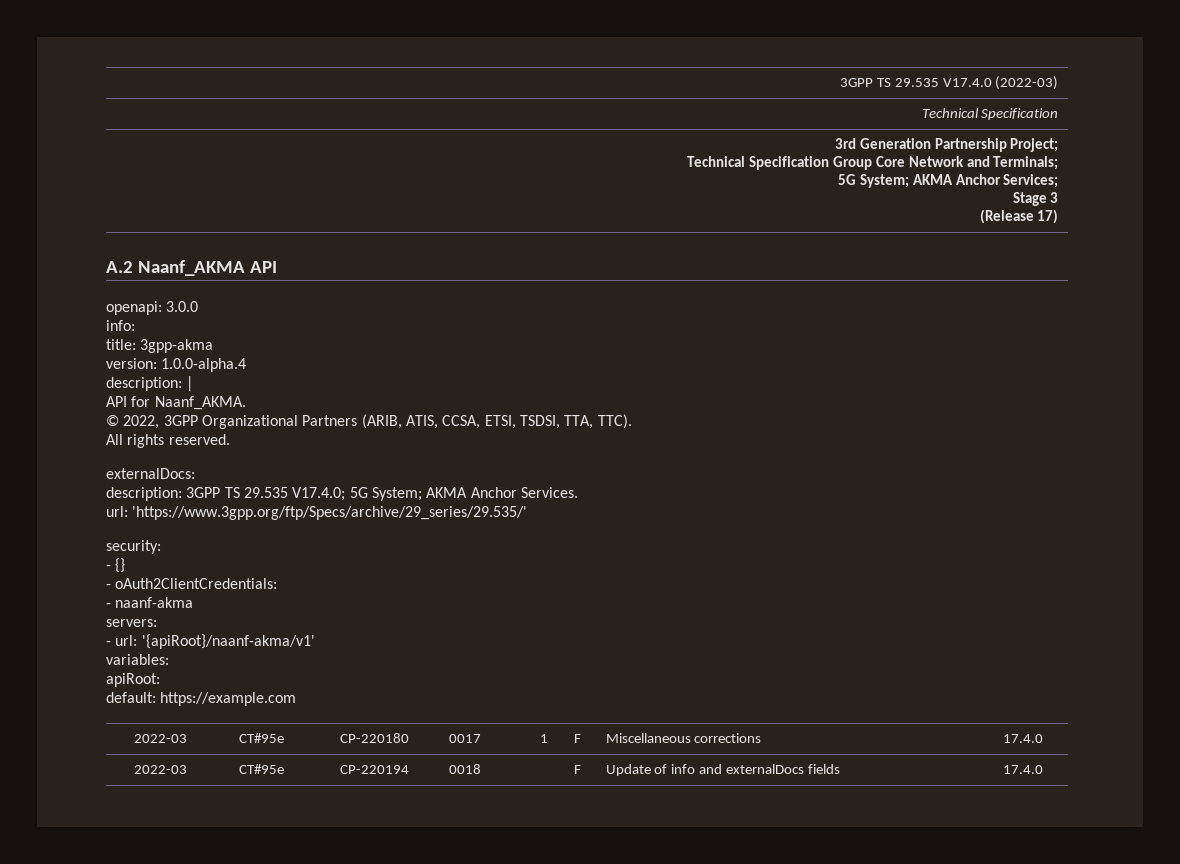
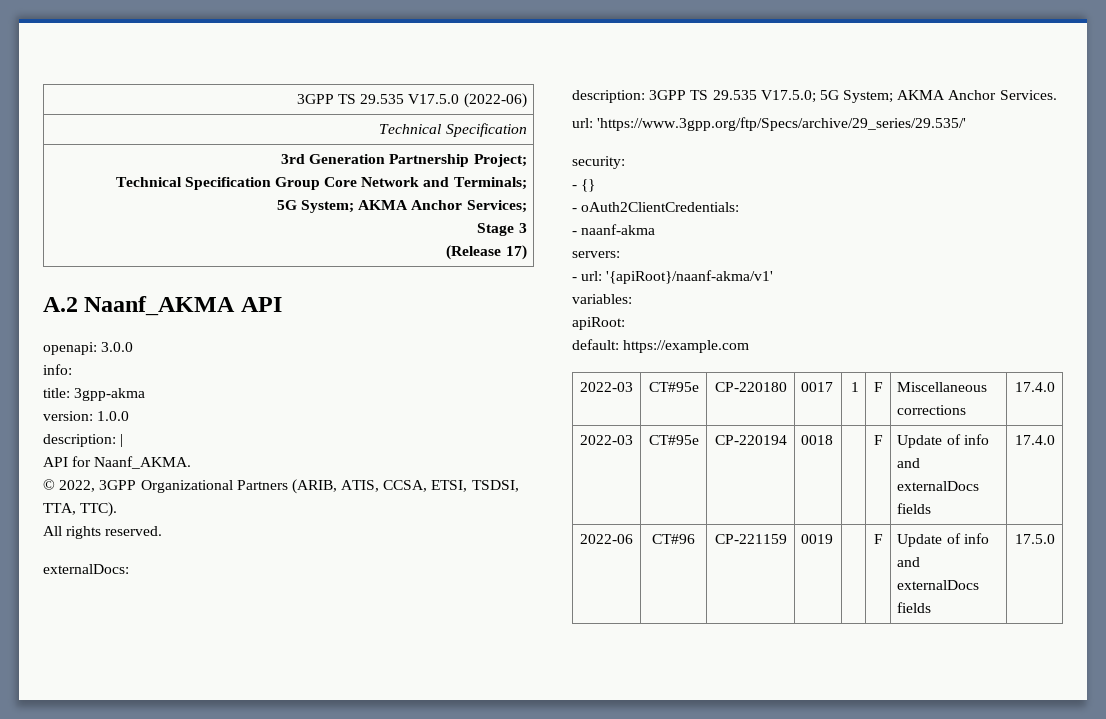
- 3GPP TS 29.535 V17.4.0 (2022-03)
+ 3GPP TS 29.535 V17.5.0 (2022-06)
- version: 1.0.0-alpha.4
+ version: 1.0.0
- description: 3GPP TS 29.535 V17.4.0; 5G System; AKMA Anchor Services.
+ description: 3GPP TS 29.535 V17.5.0; 5G System; AKMA Anchor Services.
+ 2022-06 | CT#96 | CP-221159 | 0019 | | F | Update of info and externalDocs fields | 17.5.0

